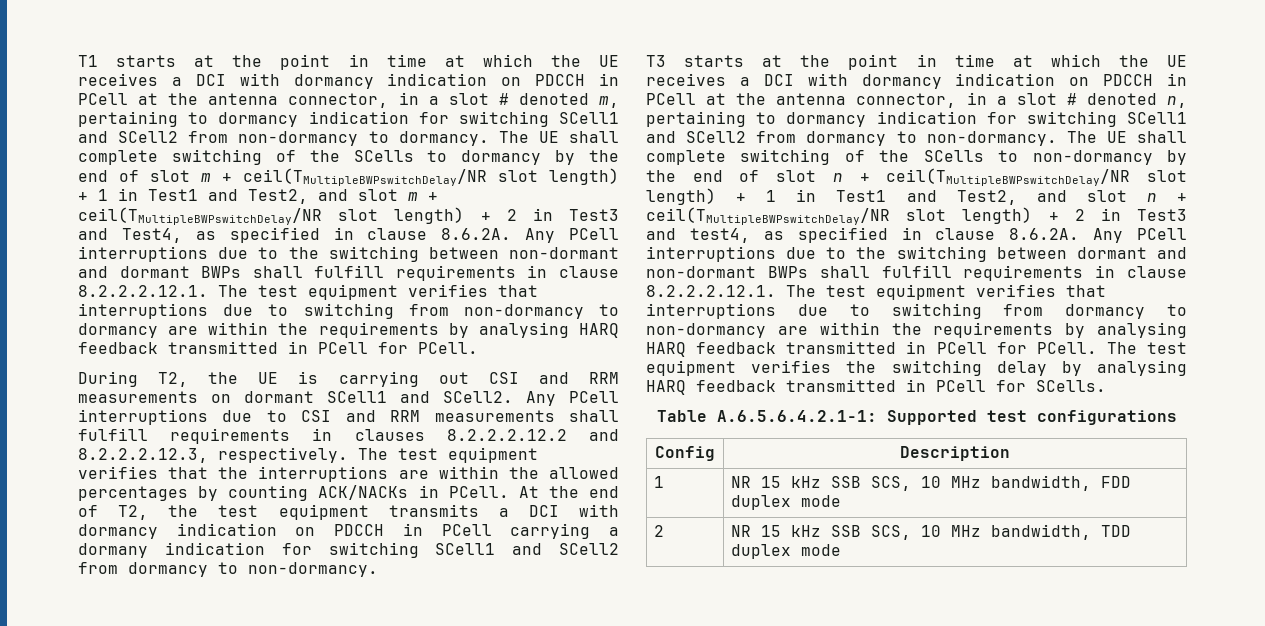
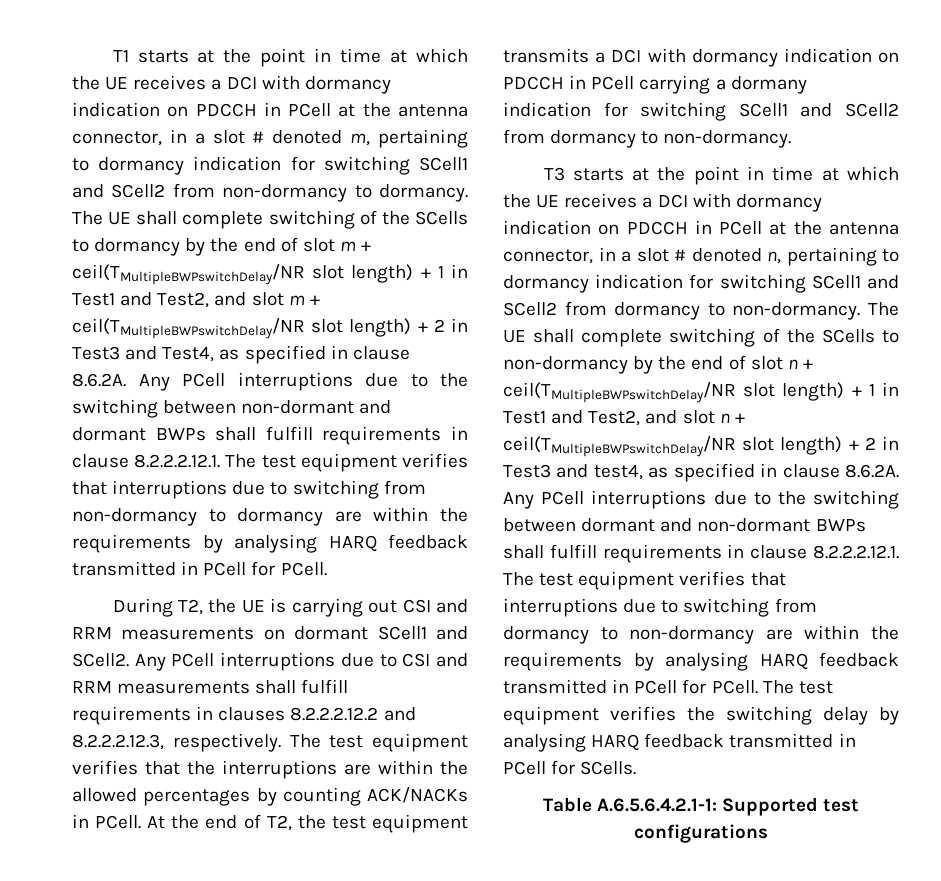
- Config | Description
- 1 | NR 15 kHz SSB SCS, 10 MHz bandwidth, FDD duplex mode
- 2 | NR 15 kHz SSB SCS, 10 MHz bandwidth, TDD duplex mode

